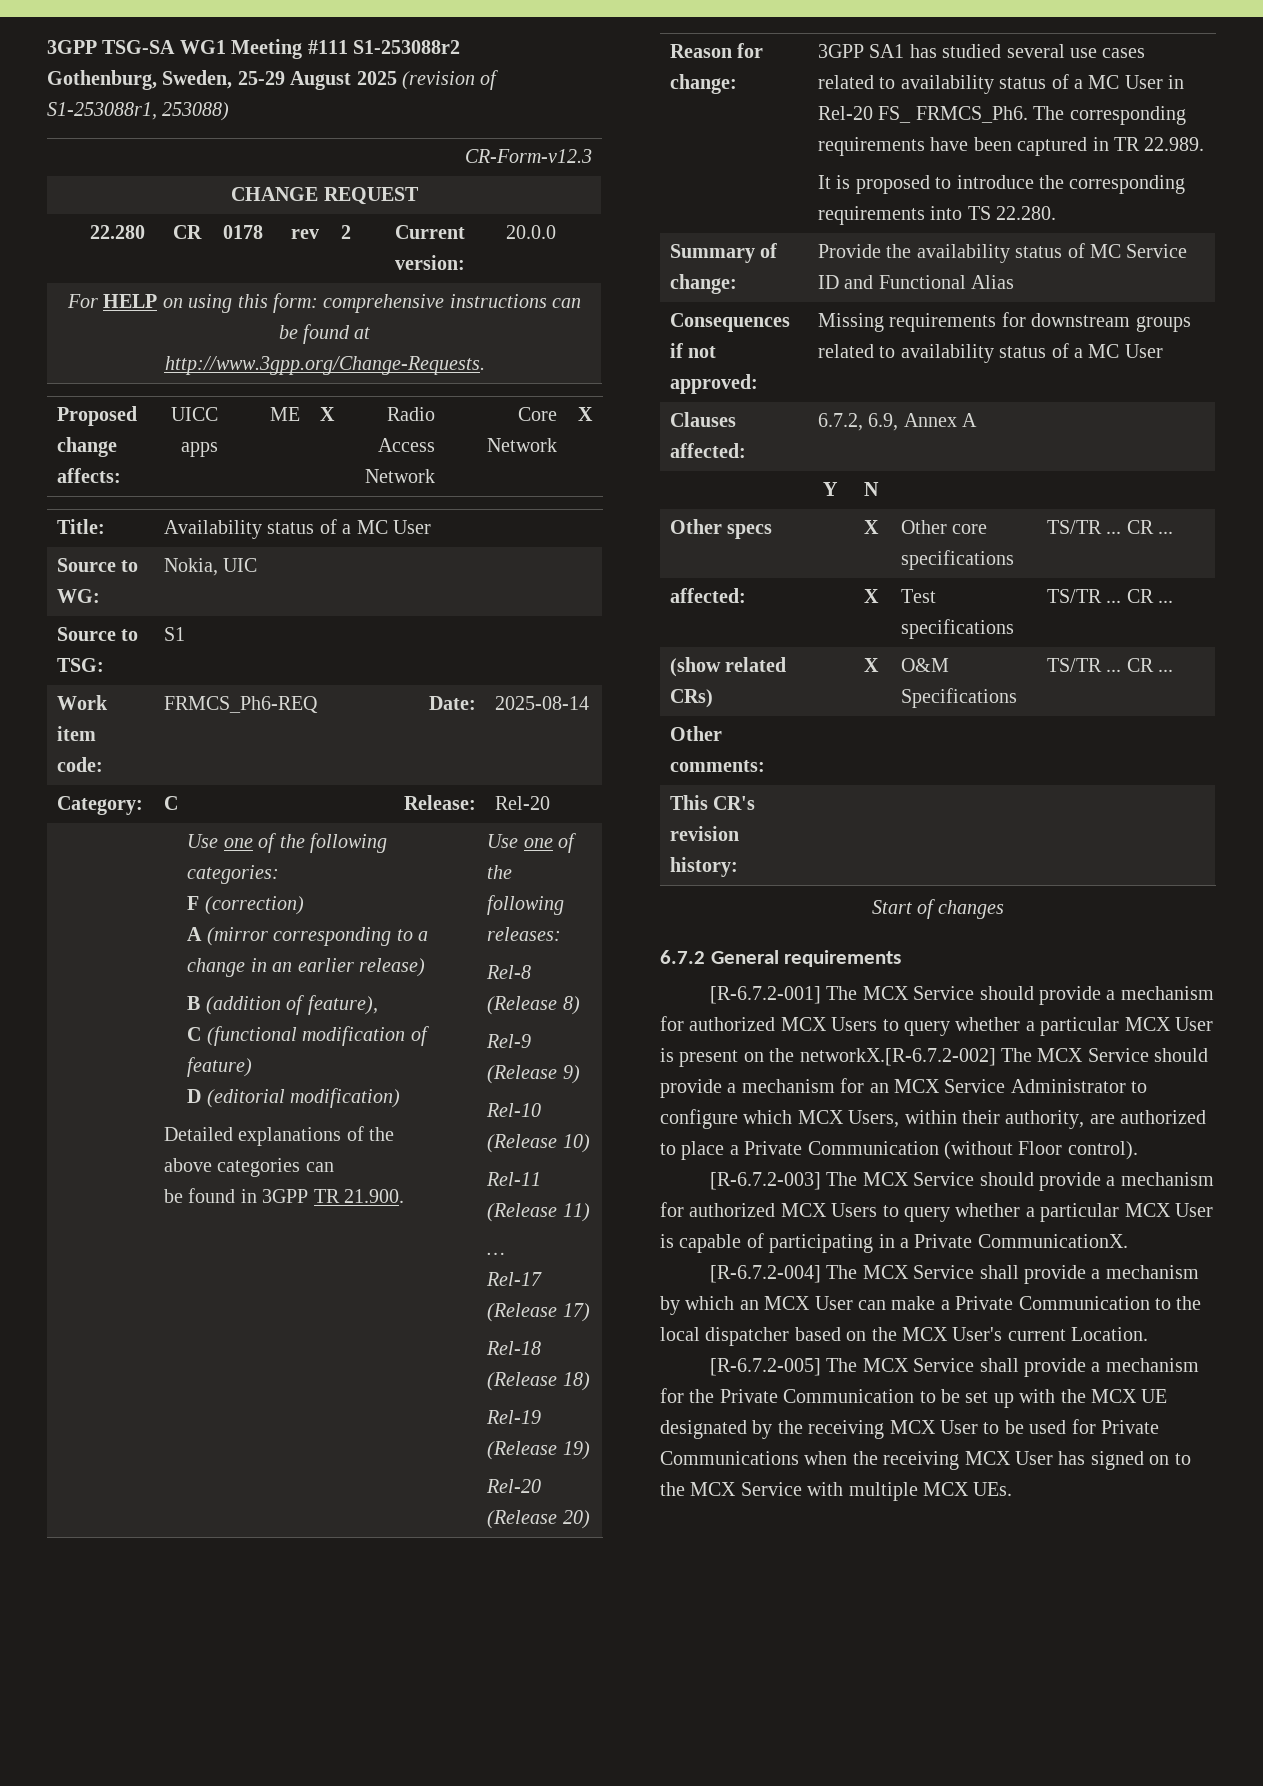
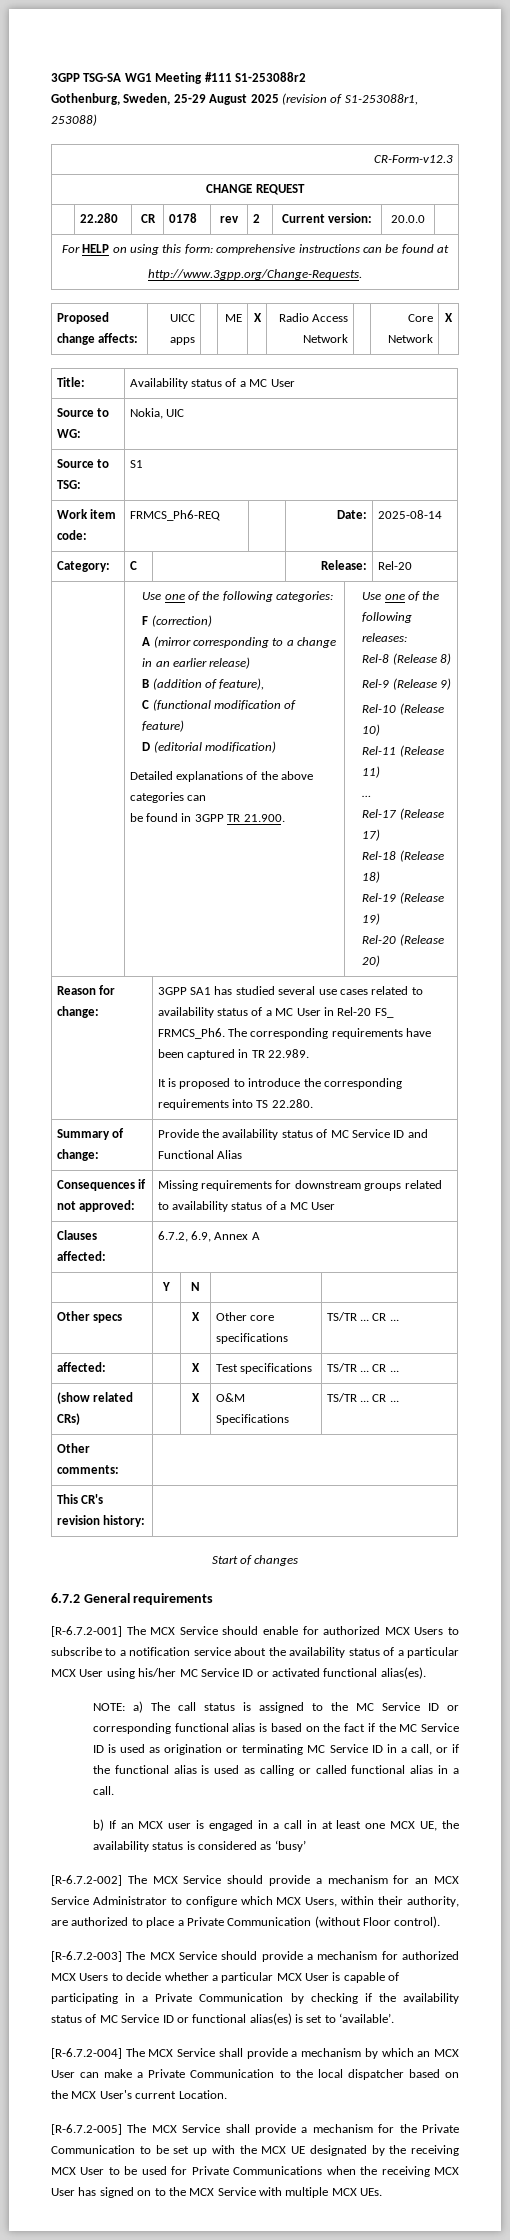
- [R-6.7.2-001] The MCX Service should provide a mechanism for authorized MCX Users to query whether a particular MCX User is present on the networkX.[R-6.7.2-002] The MCX Service should provide a mechanism for an MCX Service Administrator to configure which MCX Users, within their authority, are authorized to place a Private Communication (without Floor control).
+ [R-6.7.2-001] The MCX Service should enable for authorized MCX Users to subscribe to a notification service about the availability status of a particular MCX User using his/her MC Service ID or activated functional alias(es).
+ NOTE: a) The call status is assigned to the MC Service ID or corresponding functional alias is based on the fact if the MC Service ID is used as origination or terminating MC Service ID in a call, or if the functional alias is used as calling or called functional alias in a call.
+ b) If an MCX user is engaged in a call in at least one MCX UE, the availability status is considered as ‘busy’
+ [R-6.7.2-002] The MCX Service should provide a mechanism for an MCX Service Administrator to configure which MCX Users, within their authority, are authorized to place a Private Communication (without Floor control).
- [R-6.7.2-003] The MCX Service should provide a mechanism for authorized MCX Users to query whether a particular MCX User is capable of participating in a Private CommunicationX.
+ [R-6.7.2-003] The MCX Service should provide a mechanism for authorized MCX Users to decide whether a particular MCX User is capable of participating in a Private Communication by checking if the availability status of MC Service ID or functional alias(es) is set to ‘available’.

